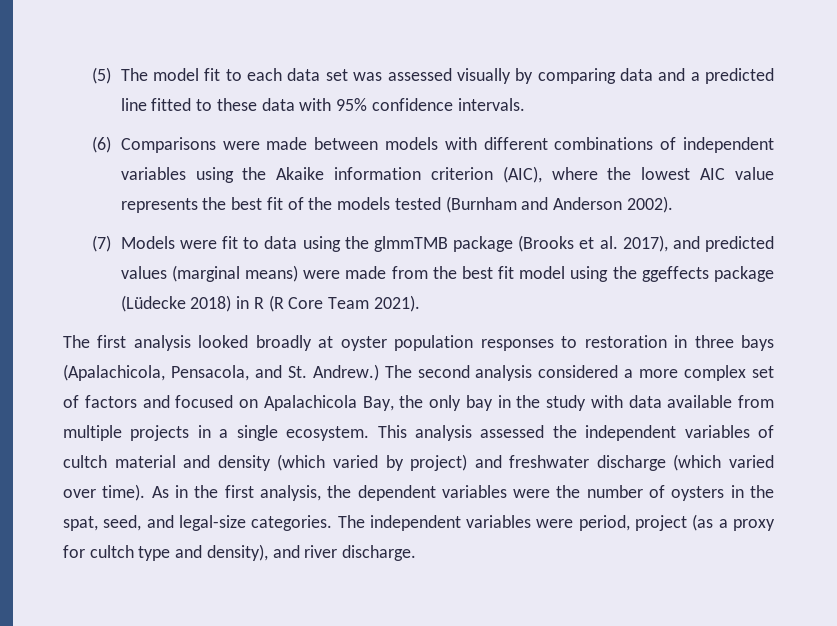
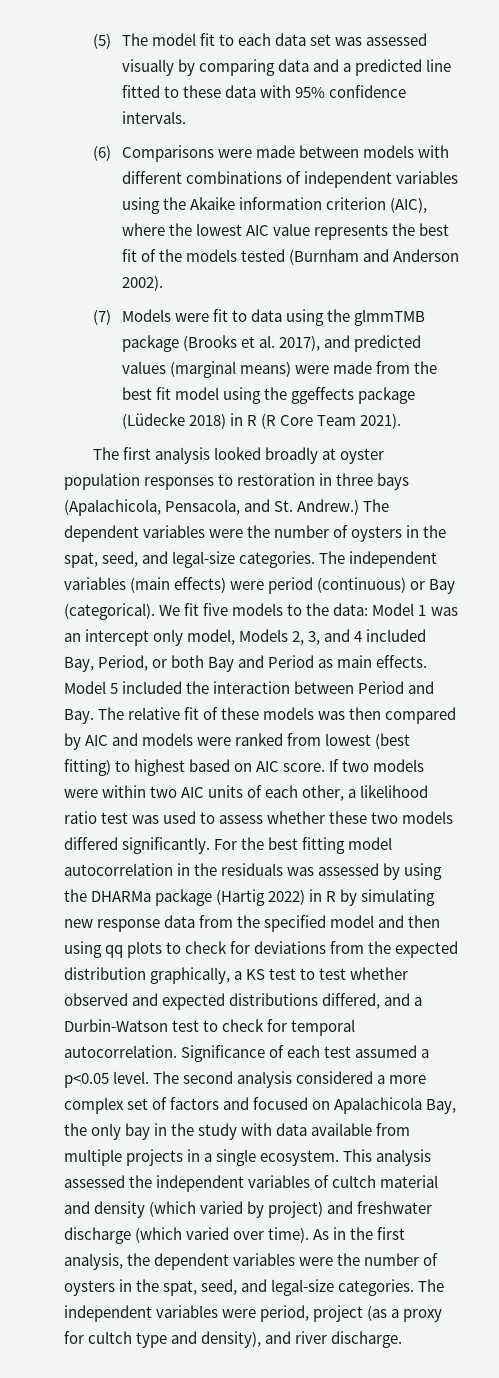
- The second analysis considered a more complex set of factors and focused on Apalachicola Bay, the only bay in the study with data available from multiple projects in a single ecosystem.
+ The dependent variables were the number of oysters in the spat, seed, and legal-size categories. The independent variables (main effects) were period (continuous) or Bay (categorical). We fit five models to the data: Model 1 was an intercept only model, Models 2, 3, and 4 included Bay, Period, or both Bay and Period as main effects. Model 5 included the interaction between Period and Bay. The relative fit of these models was then compared by AIC and models were ranked from lowest (best fitting) to highest based on AIC score. If two models were within two AIC units of each other, a likelihood ratio test was used to assess whether these two models differed significantly. For the best fitting model autocorrelation in the residuals was assessed by using the DHARMa package (Hartig 2022) in R by simulating new response data from the specified model and then using qq plots to check for deviations from the expected distribution graphically, a KS test to test whether observed and expected distributions differed, and a Durbin-Watson test to check for temporal autocorrelation. Significance of each test assumed a p<0.05 level. The second analysis considered a more complex set of factors and focused on Apalachicola Bay, the only bay in the study with data available from multiple projects in a single ecosystem.

